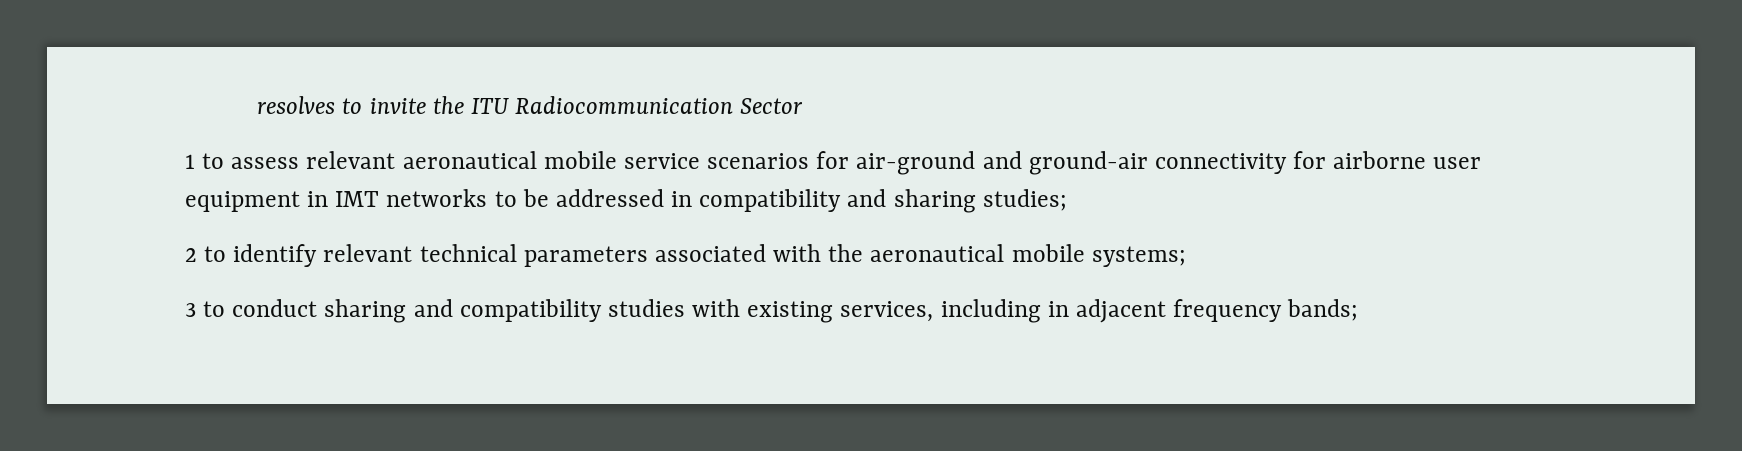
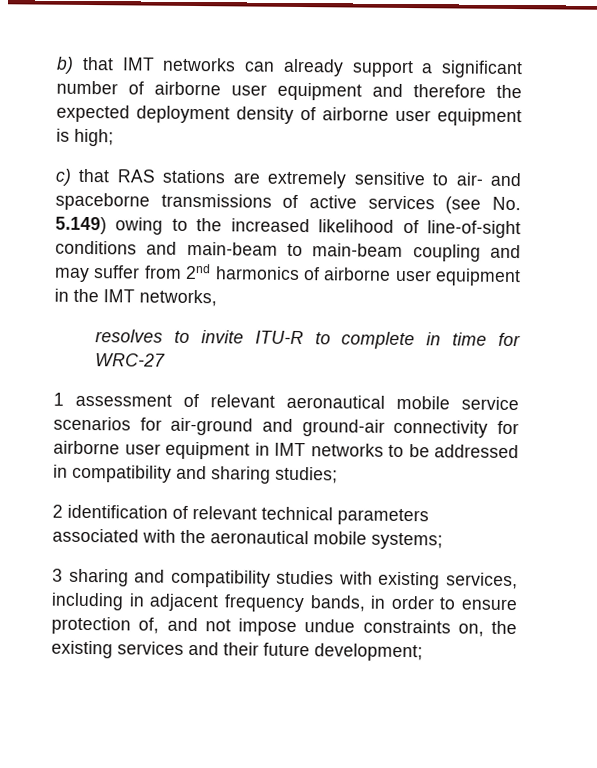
- resolves to invite the ITU Radiocommunication Sector
+ b) that IMT networks can already support a significant number of airborne user equipment and therefore the expected deployment density of airborne user equipment is high;
+ c) that RAS stations are extremely sensitive to air- and spaceborne transmissions of active services (see No. 5.149) owing to the increased likelihood of line-of-sight conditions and main-beam to main-beam coupling and may suffer from 2nd harmonics of airborne user equipment in the IMT networks,
+ resolves to invite ITU-R to complete in time for WRC-27
- 1 to assess relevant aeronautical mobile service scenarios for air-ground and ground-air connectivity for airborne user equipment in IMT networks to be addressed in compatibility and sharing studies;
+ 1 assessment of relevant aeronautical mobile service scenarios for air-ground and ground-air connectivity for airborne user equipment in IMT networks to be addressed in compatibility and sharing studies;
- 2 to identify relevant technical parameters associated with the aeronautical mobile systems;
+ 2 identification of relevant technical parameters associated with the aeronautical mobile systems;
- 3 to conduct sharing and compatibility studies with existing services, including in adjacent frequency bands;
+ 3 sharing and compatibility studies with existing services, including in adjacent frequency bands, in order to ensure protection of, and not impose undue constraints on, the existing services and their future development;

